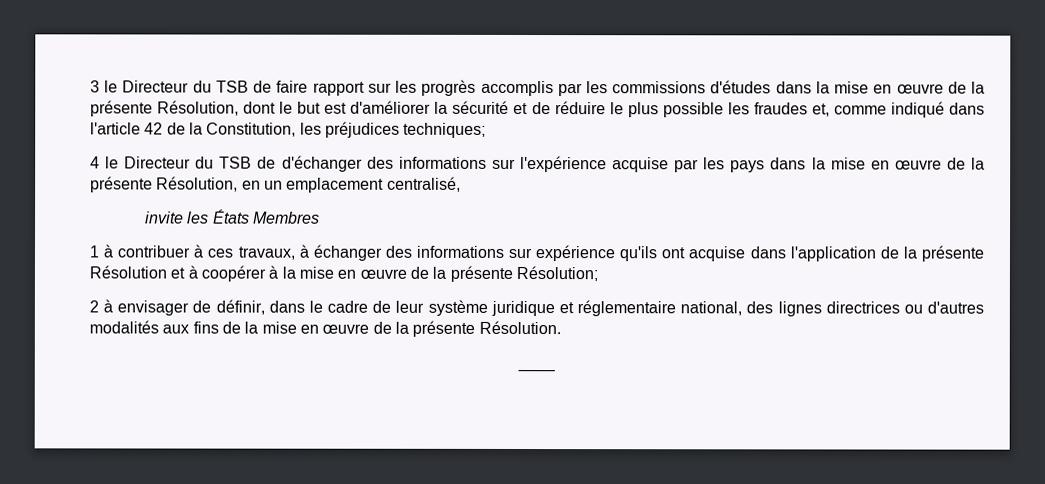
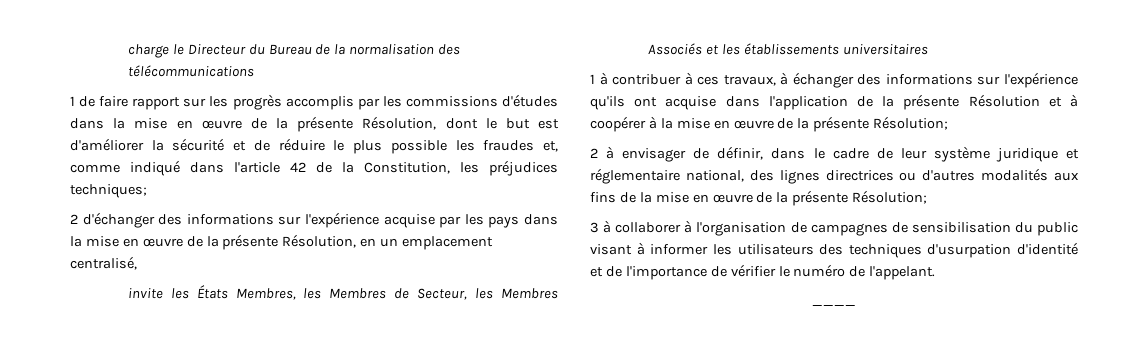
- 3 le Directeur du TSB de faire rapport sur les progrès accomplis par les commissions d'études dans la mise en œuvre de la présente Résolution, dont le but est d'améliorer la sécurité et de réduire le plus possible les fraudes et, comme indiqué dans l'article 42 de la Constitution, les préjudices techniques;
+ charge le Directeur du Bureau de la normalisation des télécommunications
+ 1 de faire rapport sur les progrès accomplis par les commissions d'études dans la mise en œuvre de la présente Résolution, dont le but est d'améliorer la sécurité et de réduire le plus possible les fraudes et, comme indiqué dans l'article 42 de la Constitution, les préjudices techniques;
- 4 le Directeur du TSB de d'échanger des informations sur l'expérience acquise par les pays dans la mise en œuvre de la présente Résolution, en un emplacement centralisé,
+ 2 d'échanger des informations sur l'expérience acquise par les pays dans la mise en œuvre de la présente Résolution, en un emplacement centralisé,
- invite les États Membres
+ invite les États Membres, les Membres de Secteur, les Membres Associés et les établissements universitaires
- 1 à contribuer à ces travaux, à échanger des informations sur expérience qu'ils ont acquise dans l'application de la présente Résolution et à coopérer à la mise en œuvre de la présente Résolution;
+ 1 à contribuer à ces travaux, à échanger des informations sur l'expérience qu'ils ont acquise dans l'application de la présente Résolution et à coopérer à la mise en œuvre de la présente Résolution;
- 2 à envisager de définir, dans le cadre de leur système juridique et réglementaire national, des lignes directrices ou d'autres modalités aux fins de la mise en œuvre de la présente Résolution.
+ 2 à envisager de définir, dans le cadre de leur système juridique et réglementaire national, des lignes directrices ou d'autres modalités aux fins de la mise en œuvre de la présente Résolution;
+ 3 à collaborer à l'organisation de campagnes de sensibilisation du public visant à informer les utilisateurs des techniques d'usurpation d'identité et de l'importance de vérifier le numéro de l'appelant.

